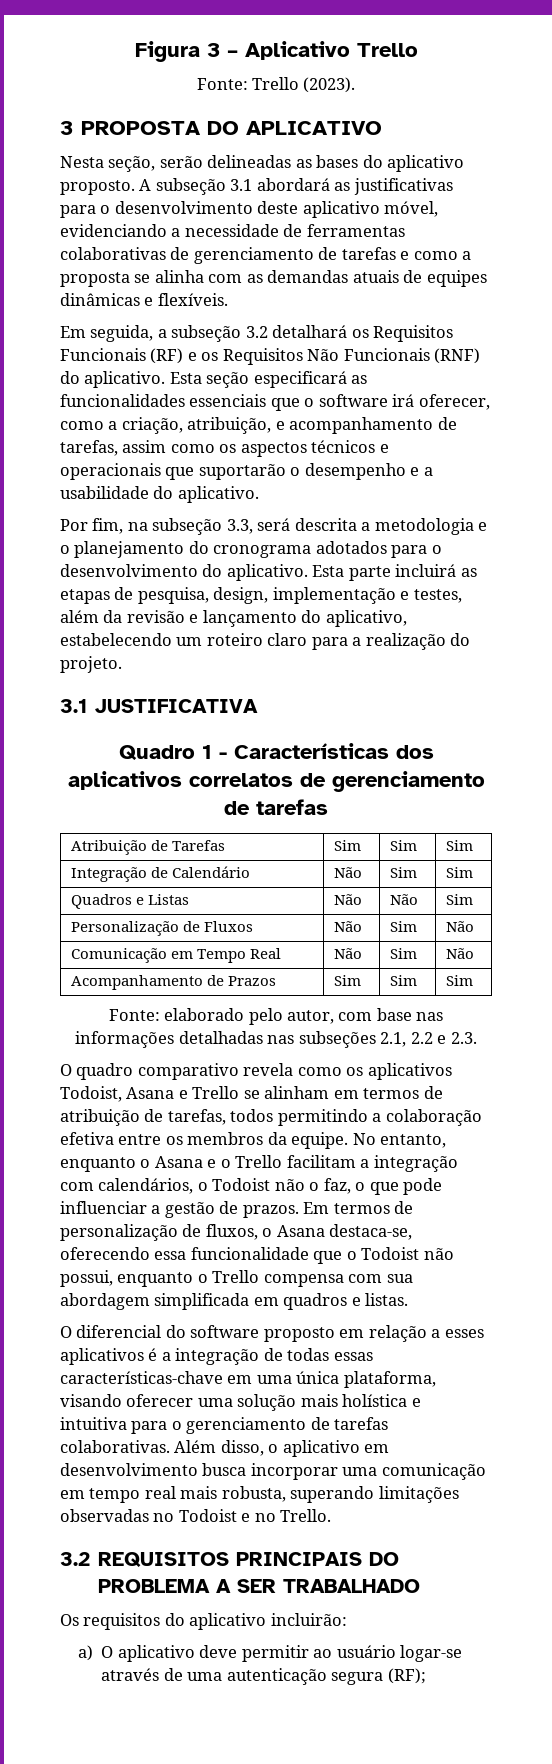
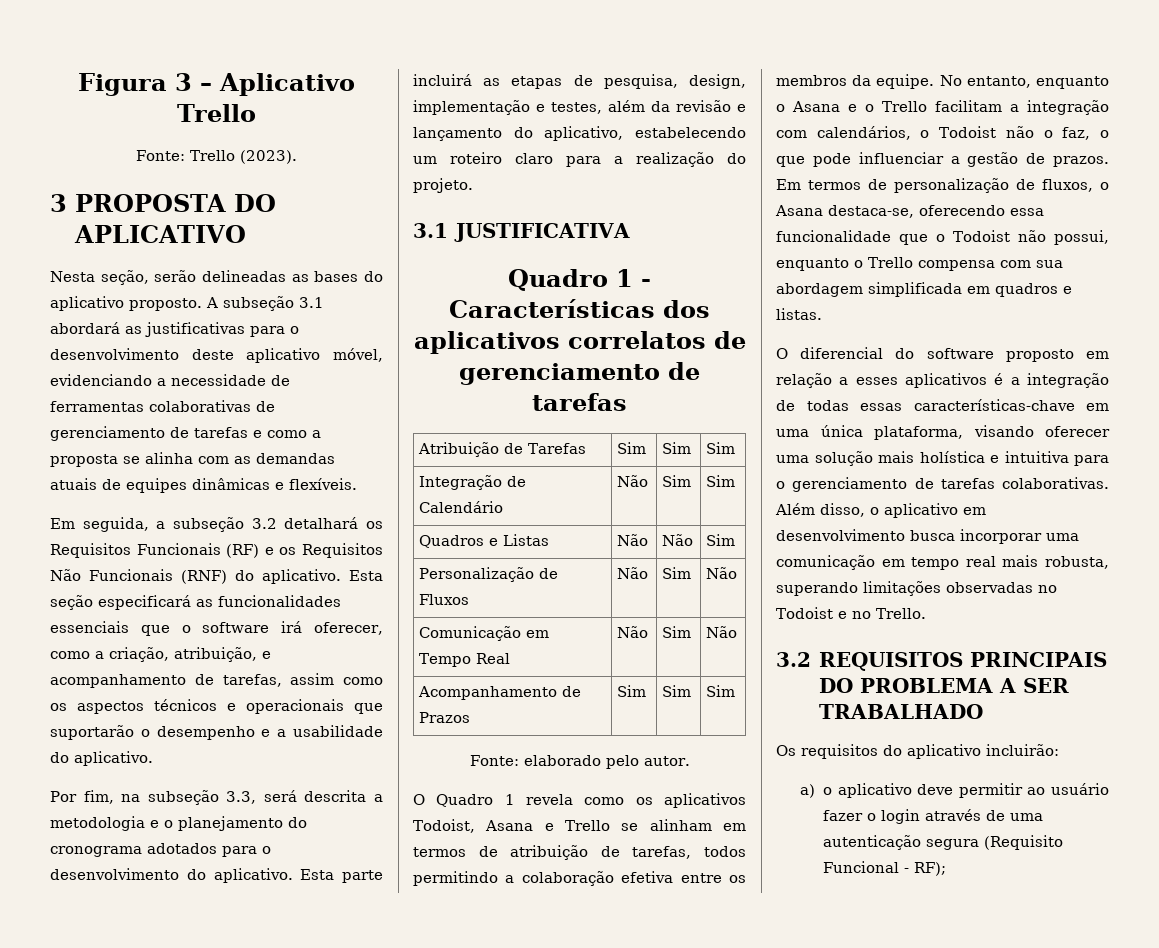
- Fonte: elaborado pelo autor, com base nas informações detalhadas nas subseções 2.1, 2.2 e 2.3.
- O quadro comparativo revela como os aplicativos Todoist, Asana e Trello se alinham em termos de atribuição de tarefas, todos permitindo a colaboração efetiva entre os membros da equipe.
+ Fonte: elaborado pelo autor.
+ O Quadro 1 revela como os aplicativos Todoist, Asana e Trello se alinham em termos de atribuição de tarefas, todos permitindo a colaboração efetiva entre os membros da equipe.
- a) O aplicativo deve permitir ao usuário logar-se através de uma autenticação segura (RF);
+ a) o aplicativo deve permitir ao usuário fazer o login através de uma autenticação segura (Requisito Funcional - RF);

